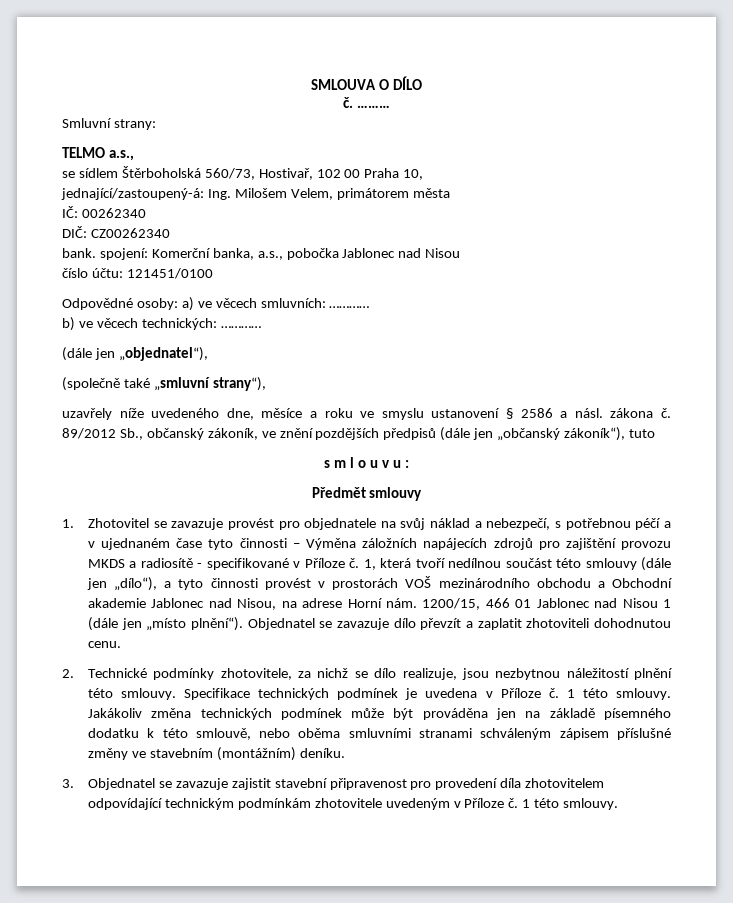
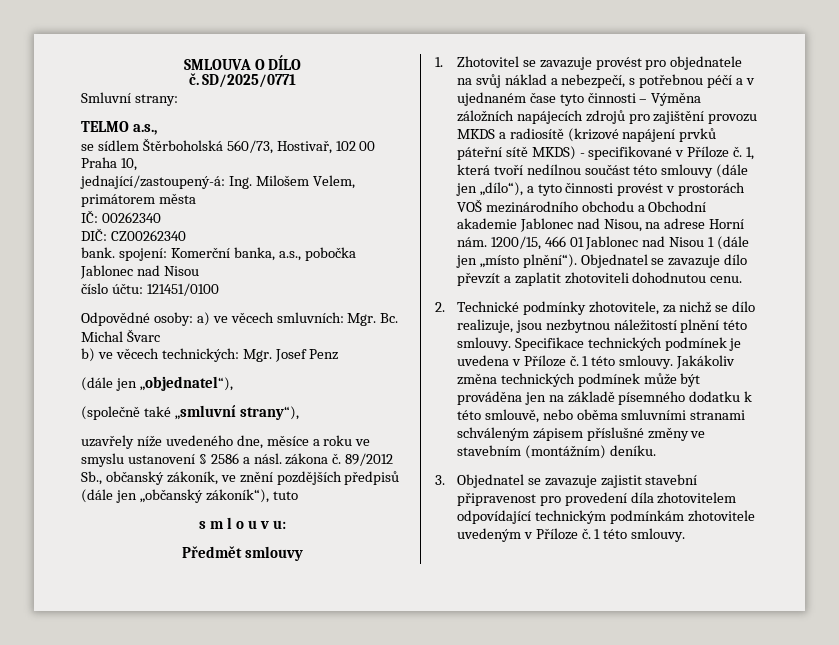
- ………
+ SD/2025/0771
- Odpovědné osoby: a) ve věcech smluvních: …………
+ Odpovědné osoby: a) ve věcech smluvních: Mgr. Bc. Michal Švarc
- b) ve věcech technických: …………
+ b) ve věcech technických: Mgr. Josef Penz
- s m l o u v u :
+ s m l o u v u:
- 1. Zhotovitel se zavazuje provést pro objednatele na svůj náklad a nebezpečí, s potřebnou péčí a v ujednaném čase tyto činnosti – Výměna záložních napájecích zdrojů pro zajištění provozu MKDS a radiosítě - specifikované v Příloze č.
+ 1. Zhotovitel se zavazuje provést pro objednatele na svůj náklad a nebezpečí, s potřebnou péčí a v ujednaném čase tyto činnosti – Výměna záložních napájecích zdrojů pro zajištění provozu MKDS a radiosítě (krizové napájení prvků páteřní sítě MKDS) - specifikované v Příloze č.

